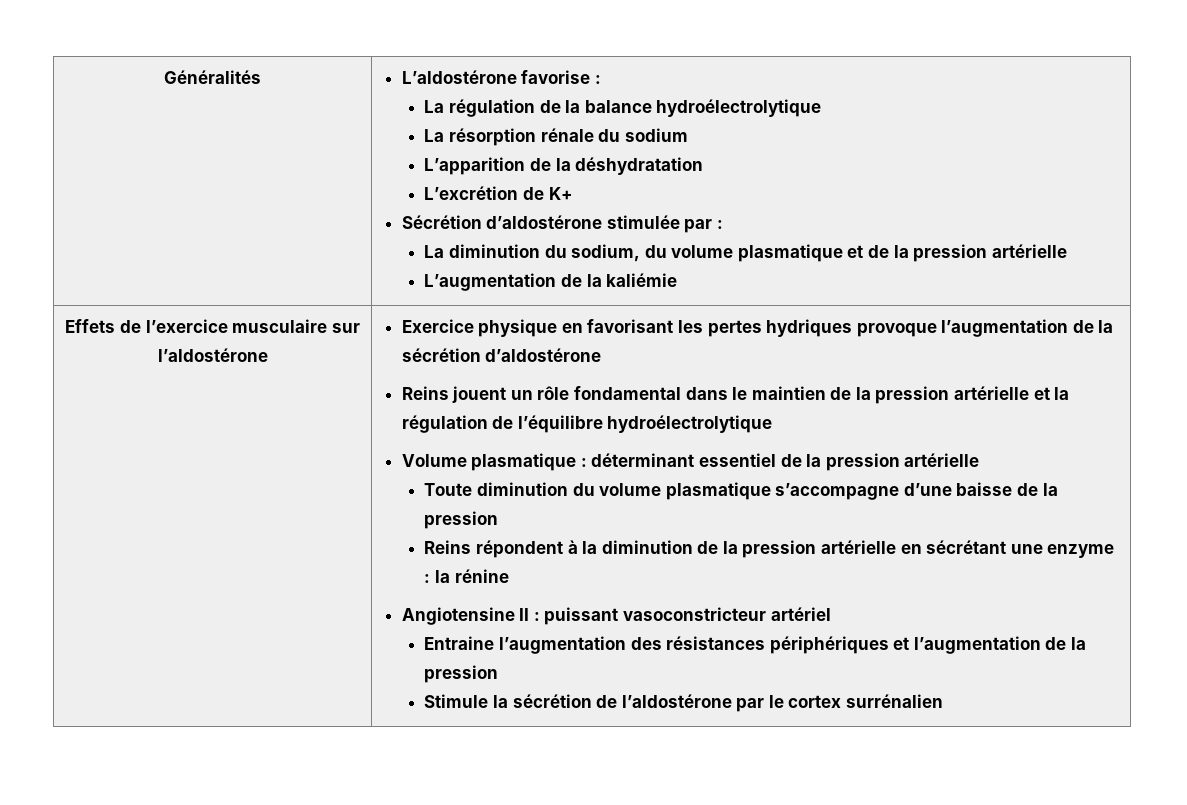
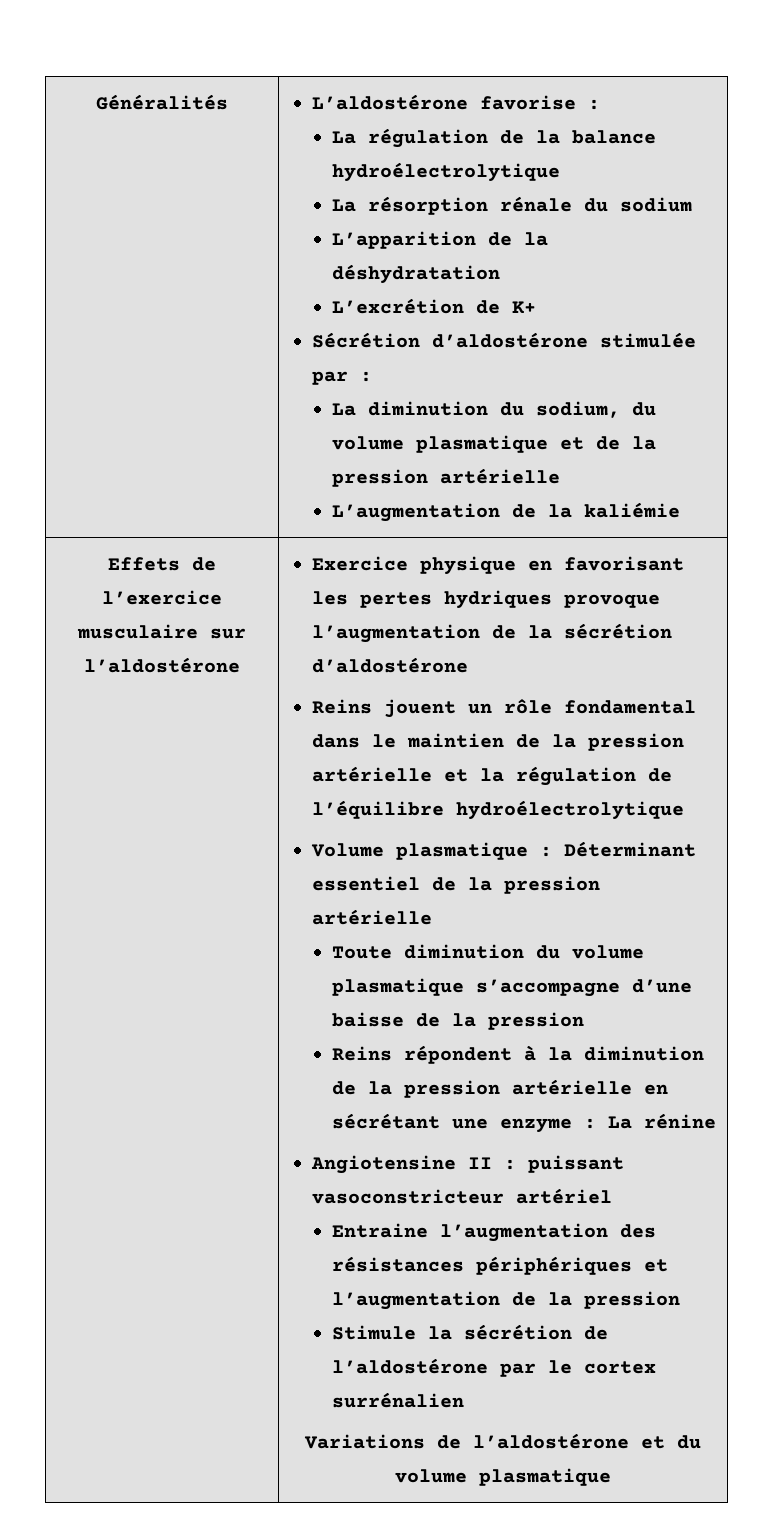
- Volume plasmatique : déterminant essentiel de la pression artérielle
+ Volume plasmatique : Déterminant essentiel de la pression artérielle
- Reins répondent à la diminution de la pression artérielle en sécrétant une enzyme : la rénine
+ Reins répondent à la diminution de la pression artérielle en sécrétant une enzyme : La rénine
+ Variations de l’aldostérone et du volume plasmatique

